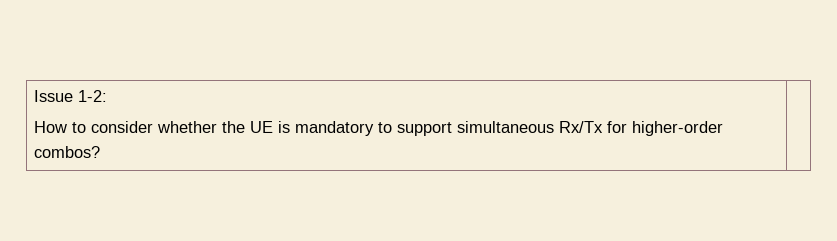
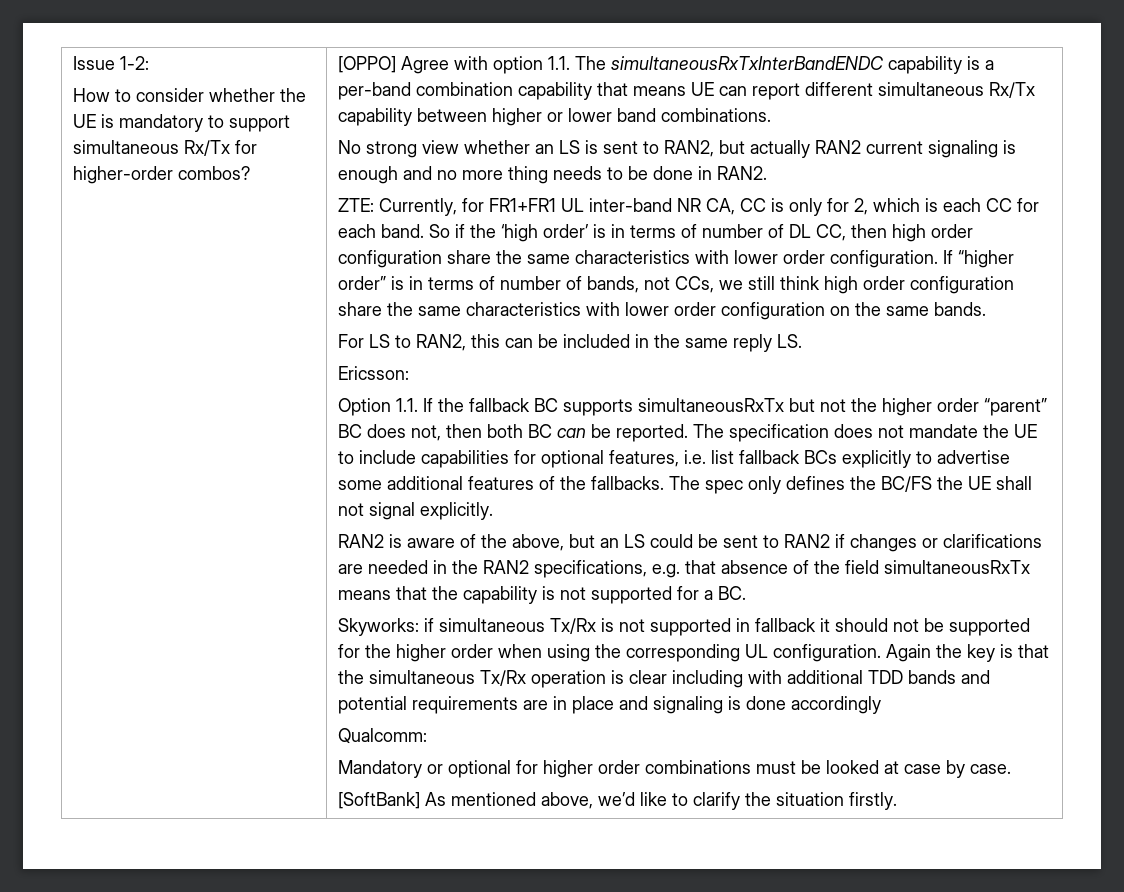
+ [OPPO] Agree with option 1.1. The simultaneousRxTxInterBandENDC capability is a per-band combination capability that means UE can report different simultaneous Rx/Tx capability between higher or lower band combinations.
+ No strong view whether an LS is sent to RAN2, but actually RAN2 current signaling is enough and no more thing needs to be done in RAN2.
+ ZTE: Currently, for FR1+FR1 UL inter-band NR CA, CC is only for 2, which is each CC for each band. So if the ‘high order’ is in terms of number of DL CC, then high order configuration share the same characteristics with lower order configuration. If “higher order” is in terms of number of bands, not CCs, we still think high order configuration share the same characteristics with lower order configuration on the same bands.
+ For LS to RAN2, this can be included in the same reply LS.
+ Ericsson:
+ Option 1.1. If the fallback BC supports simultaneousRxTx but not the higher order “parent” BC does not, then both BC can be reported. The specification does not mandate the UE to include capabilities for optional features, i.e. list fallback BCs explicitly to advertise some additional features of the fallbacks. The spec only defines the BC/FS the UE shall not signal explicitly.
+ RAN2 is aware of the above, but an LS could be sent to RAN2 if changes or clarifications are needed in the RAN2 specifications, e.g. that absence of the field simultaneousRxTx means that the capability is not supported for a BC.
+ Skyworks: if simultaneous Tx/Rx is not supported in fallback it should not be supported for the higher order when using the corresponding UL configuration. Again the key is that the simultaneous Tx/Rx operation is clear including with additional TDD bands and potential requirements are in place and signaling is done accordingly
+ Qualcomm:
+ Mandatory or optional for higher order combinations must be looked at case by case.
+ [SoftBank] As mentioned above, we’d like to clarify the situation firstly.

